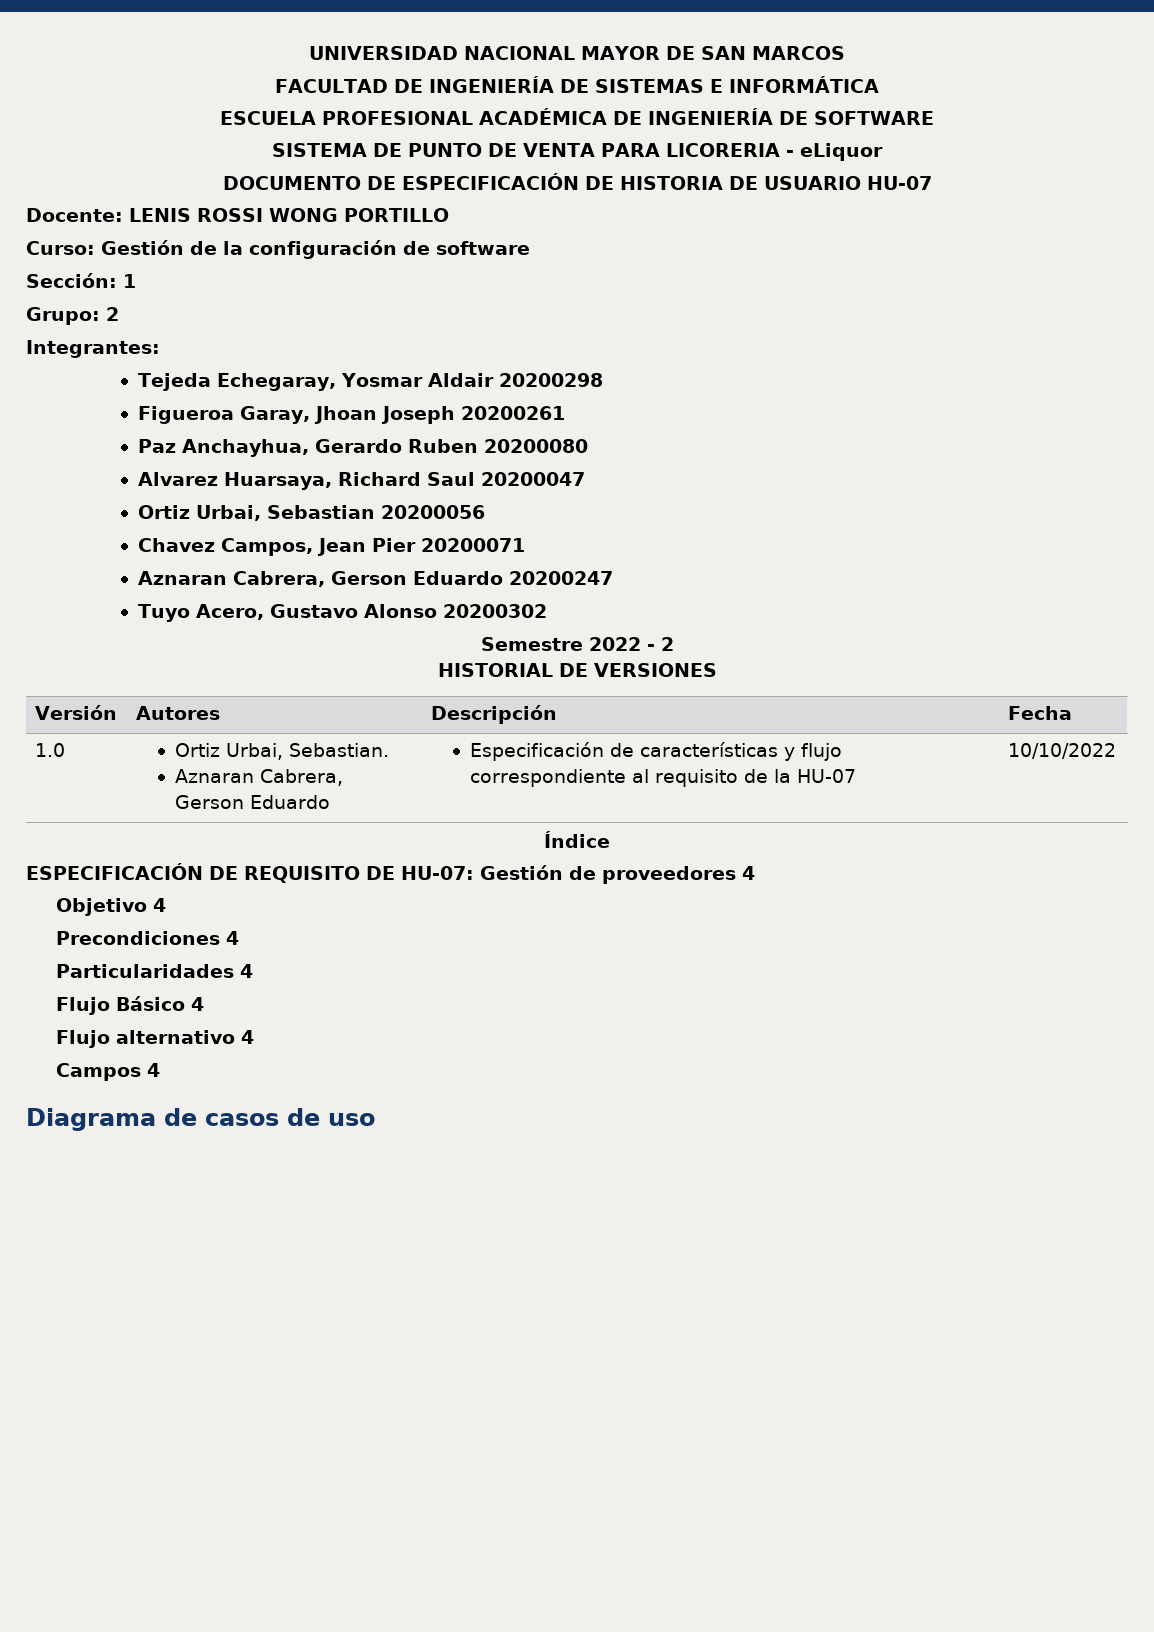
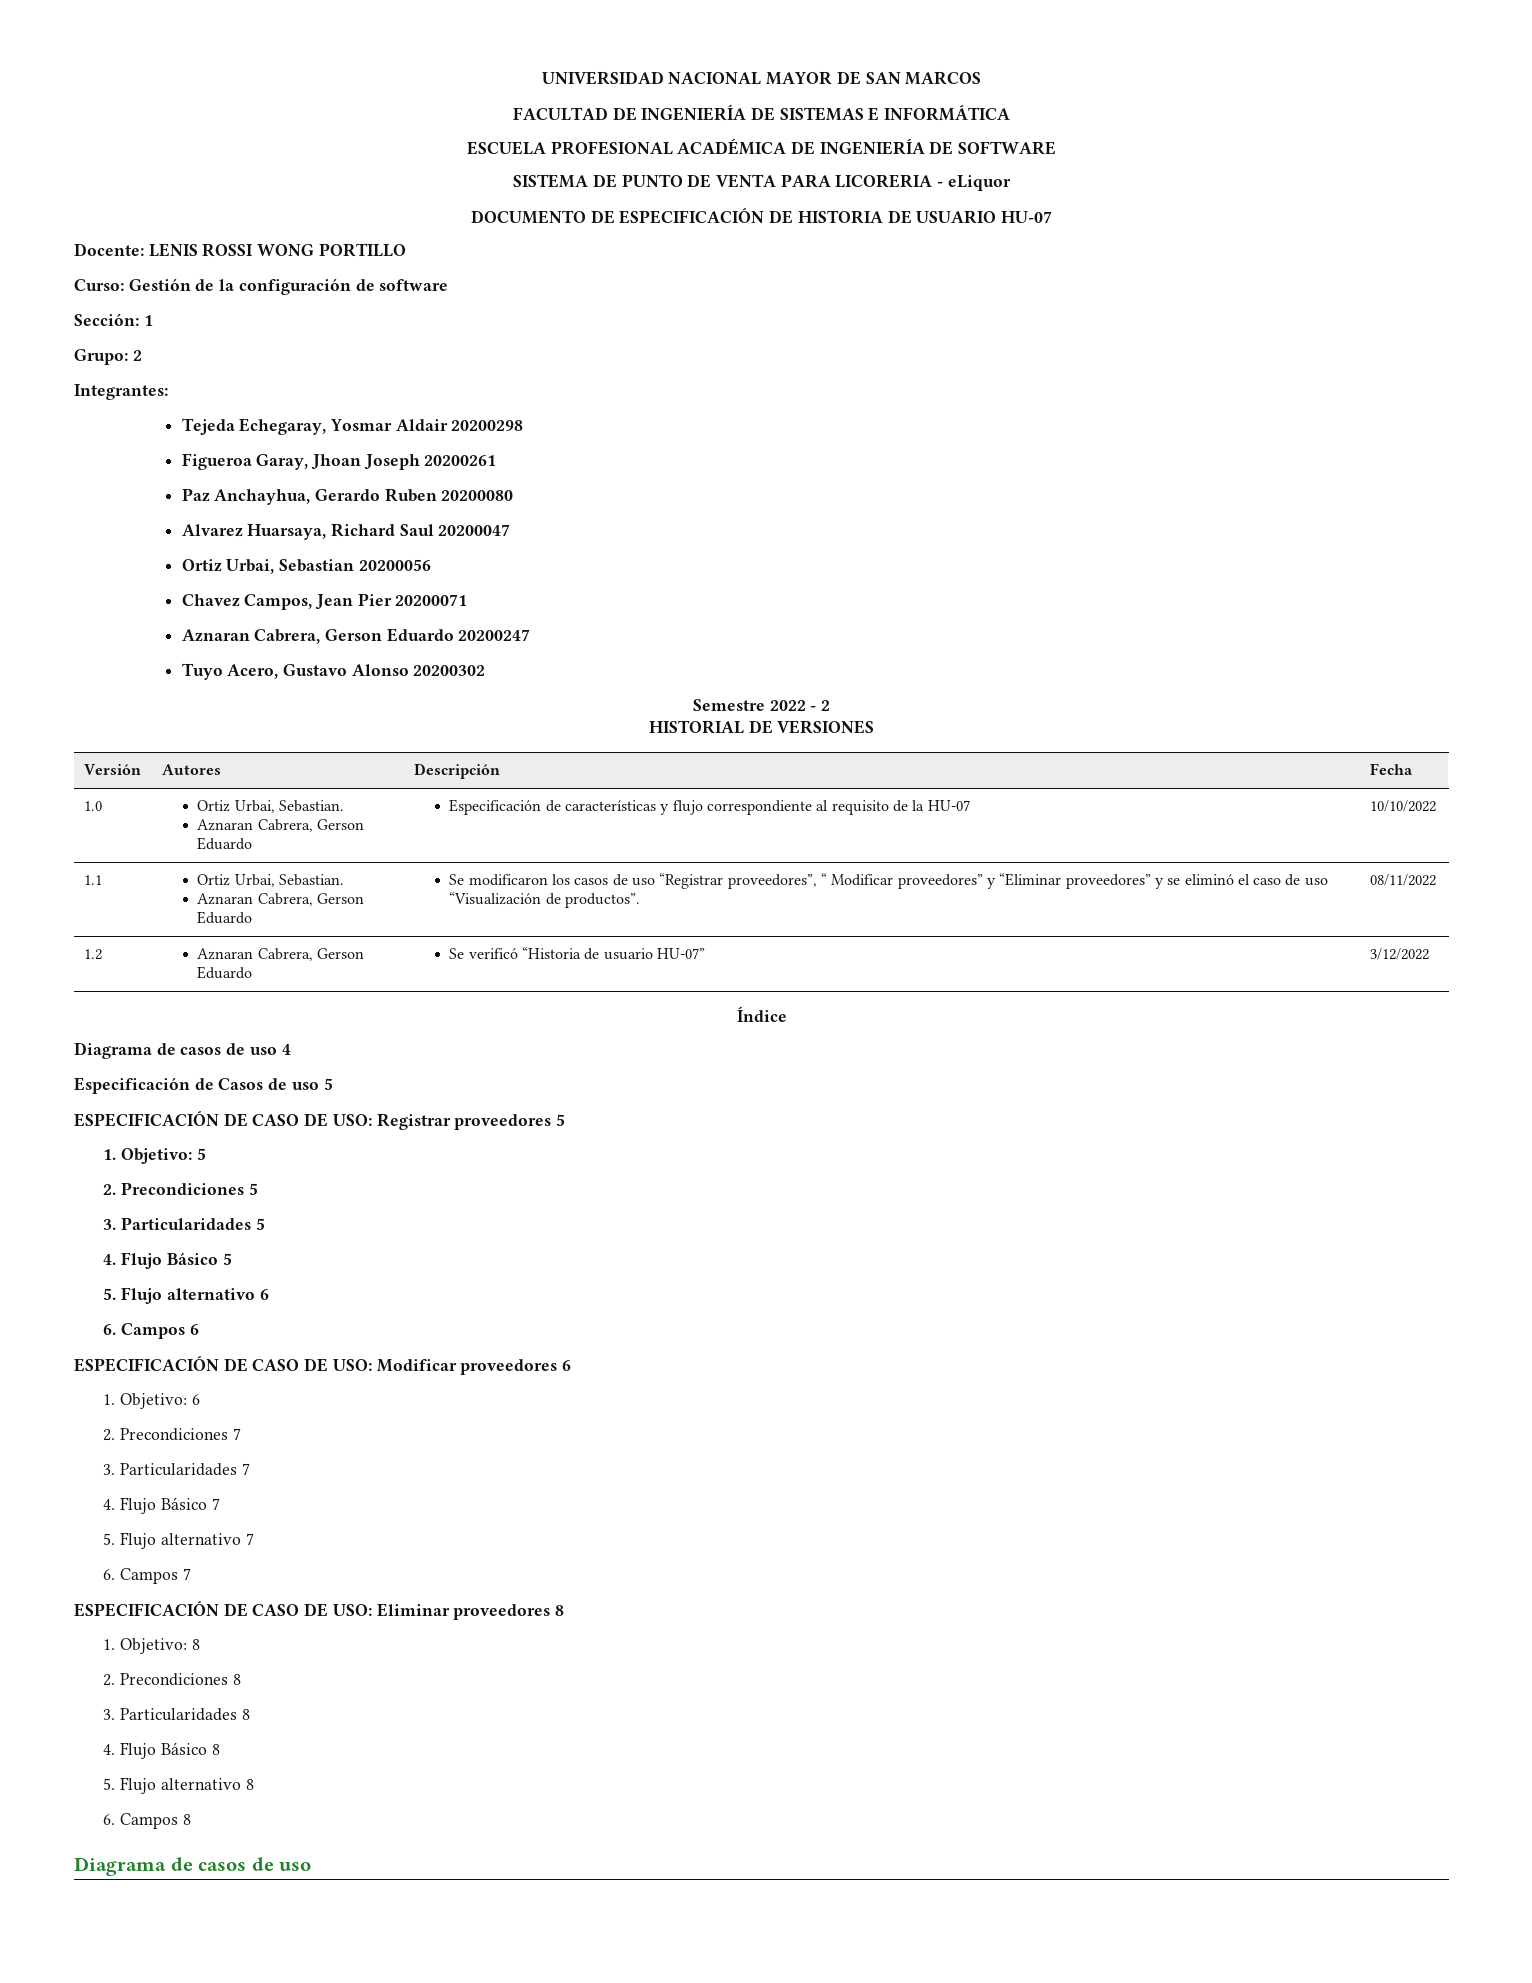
+ 1.1 | Ortiz Urbai, Sebastian.
+ Aznaran Cabrera, Gerson Eduardo | Se modificaron los casos de uso “Registrar proveedores”, “ Modificar proveedores” y “Eliminar proveedores” y se eliminó el caso de uso “Visualización de productos”. | 08/11/2022
+ 1.2 | Aznaran Cabrera, Gerson Eduardo | Se verificó “Historia de usuario HU-07” | 3/12/2022
  Índice
- ESPECIFICACIÓN DE REQUISITO DE HU-07: Gestión de proveedores 4
- Objetivo 4
- Precondiciones 4
- Particularidades 4
- Flujo Básico 4
- Flujo alternativo 4
- Campos 4
+ Diagrama de casos de uso 4
+ Especificación de Casos de uso 5
+ ESPECIFICACIÓN DE CASO DE USO: Registrar proveedores 5
+ 1. Objetivo: 5
+ 2. Precondiciones 5
+ 3. Particularidades 5
+ 4. Flujo Básico 5
+ 5. Flujo alternativo 6
+ 6. Campos 6
+ ESPECIFICACIÓN DE CASO DE USO: Modificar proveedores 6
+ 1. Objetivo: 6
+ 2. Precondiciones 7
+ 3. Particularidades 7
+ 4. Flujo Básico 7
+ 5. Flujo alternativo 7
+ 6. Campos 7
+ ESPECIFICACIÓN DE CASO DE USO: Eliminar proveedores 8
+ 1. Objetivo: 8
+ 2. Precondiciones 8
+ 3. Particularidades 8
+ 4. Flujo Básico 8
+ 5. Flujo alternativo 8
+ 6. Campos 8

